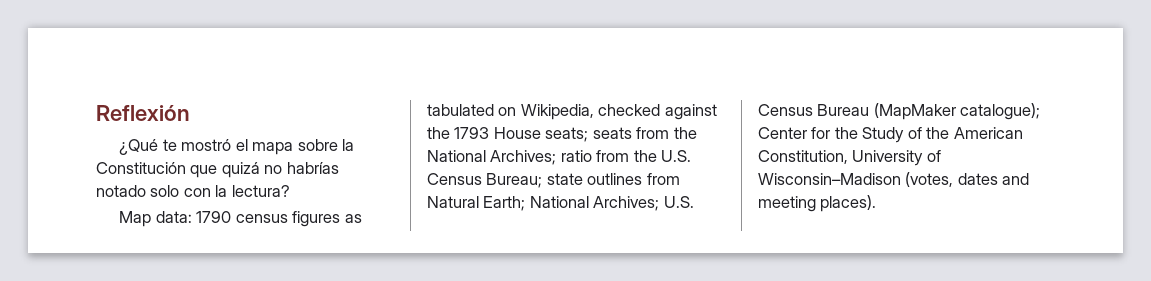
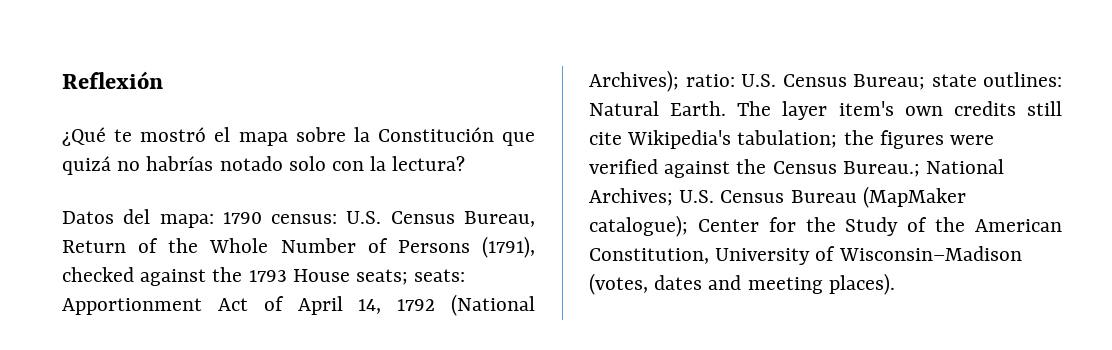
- Map data: 1790 census figures as tabulated on Wikipedia, checked against the 1793 House seats; seats from the National Archives; ratio from the U.S. Census Bureau; state outlines from Natural Earth; National Archives; U.S. Census Bureau (MapMaker catalogue); Center for the Study of the American Constitution, University of Wisconsin–Madison (votes, dates and meeting places).
+ Datos del mapa: 1790 census: U.S. Census Bureau, Return of the Whole Number of Persons (1791), checked against the 1793 House seats; seats: Apportionment Act of April 14, 1792 (National Archives); ratio: U.S. Census Bureau; state outlines: Natural Earth. The layer item's own credits still cite Wikipedia's tabulation; the figures were verified against the Census Bureau.; National Archives; U.S. Census Bureau (MapMaker catalogue); Center for the Study of the American Constitution, University of Wisconsin–Madison (votes, dates and meeting places).

